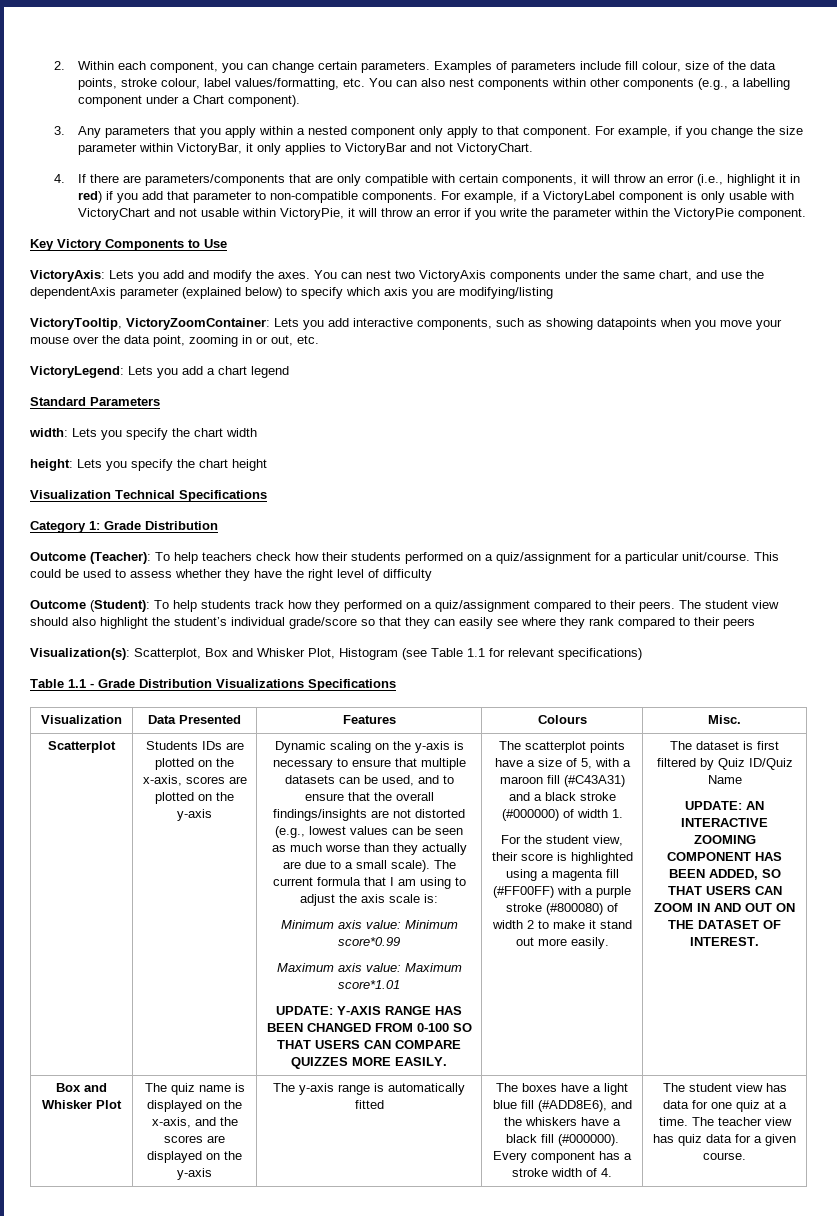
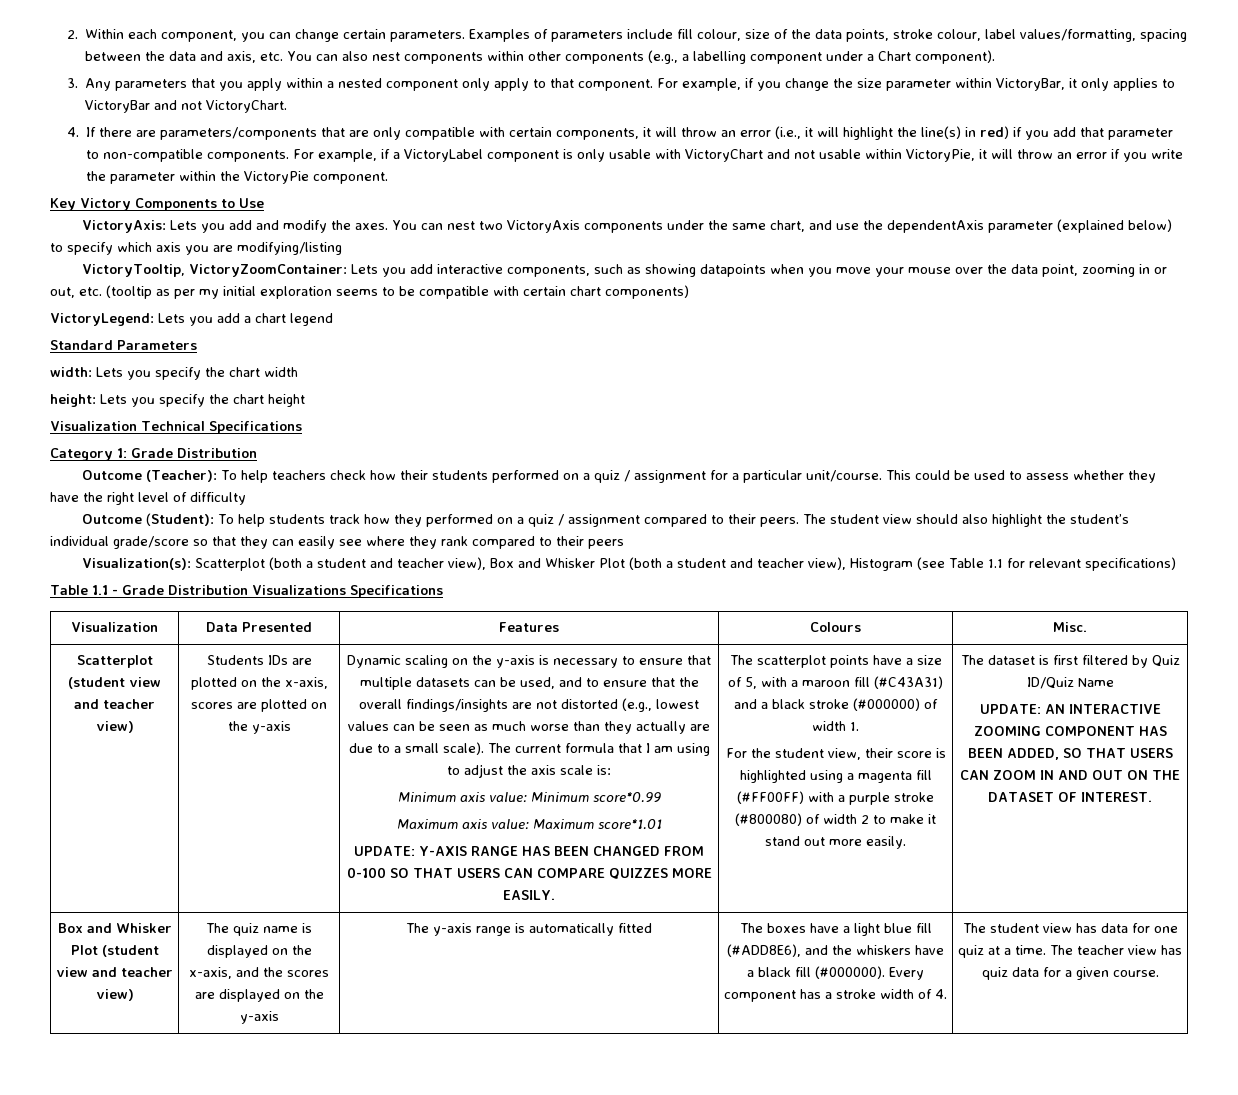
- Examples of parameters include fill colour, size of the data points, stroke colour, label values/formatting, etc. You can also nest components within other components (e.g., a labelling component under a Chart component).
+ Examples of parameters include fill colour, size of the data points, stroke colour, label values/formatting, spacing between the data and axis, etc. You can also nest components within other components (e.g., a labelling component under a Chart component).
- 4. If there are parameters/components that are only compatible with certain components, it will throw an error (i.e., highlight it in red) if you add that parameter to non-compatible components.
+ 4. If there are parameters/components that are only compatible with certain components, it will throw an error (i.e., it will highlight the line(s) in red) if you add that parameter to non-compatible components.
- VictoryTooltip, VictoryZoomContainer: Lets you add interactive components, such as showing datapoints when you move your mouse over the data point, zooming in or out, etc.
+ VictoryTooltip, VictoryZoomContainer: Lets you add interactive components, such as showing datapoints when you move your mouse over the data point, zooming in or out, etc. (tooltip as per my initial exploration seems to be compatible with certain chart components)
- Outcome (Teacher): To help teachers check how their students performed on a quiz/assignment for a particular unit/course.
+ Outcome (Teacher): To help teachers check how their students performed on a quiz / assignment for a particular unit/course.
- Outcome (Student): To help students track how they performed on a quiz/assignment compared to their peers.
+ Outcome (Student): To help students track how they performed on a quiz / assignment compared to their peers.
- Visualization(s): Scatterplot, Box and Whisker Plot, Histogram (see Table 1.1 for relevant specifications)
+ Visualization(s): Scatterplot (both a student and teacher view), Box and Whisker Plot (both a student and teacher view), Histogram (see Table 1.1 for relevant specifications)
- Scatterplot
+ Scatterplot (student view and teacher view)
- Box and Whisker Plot
+ Box and Whisker Plot (student view and teacher view)

